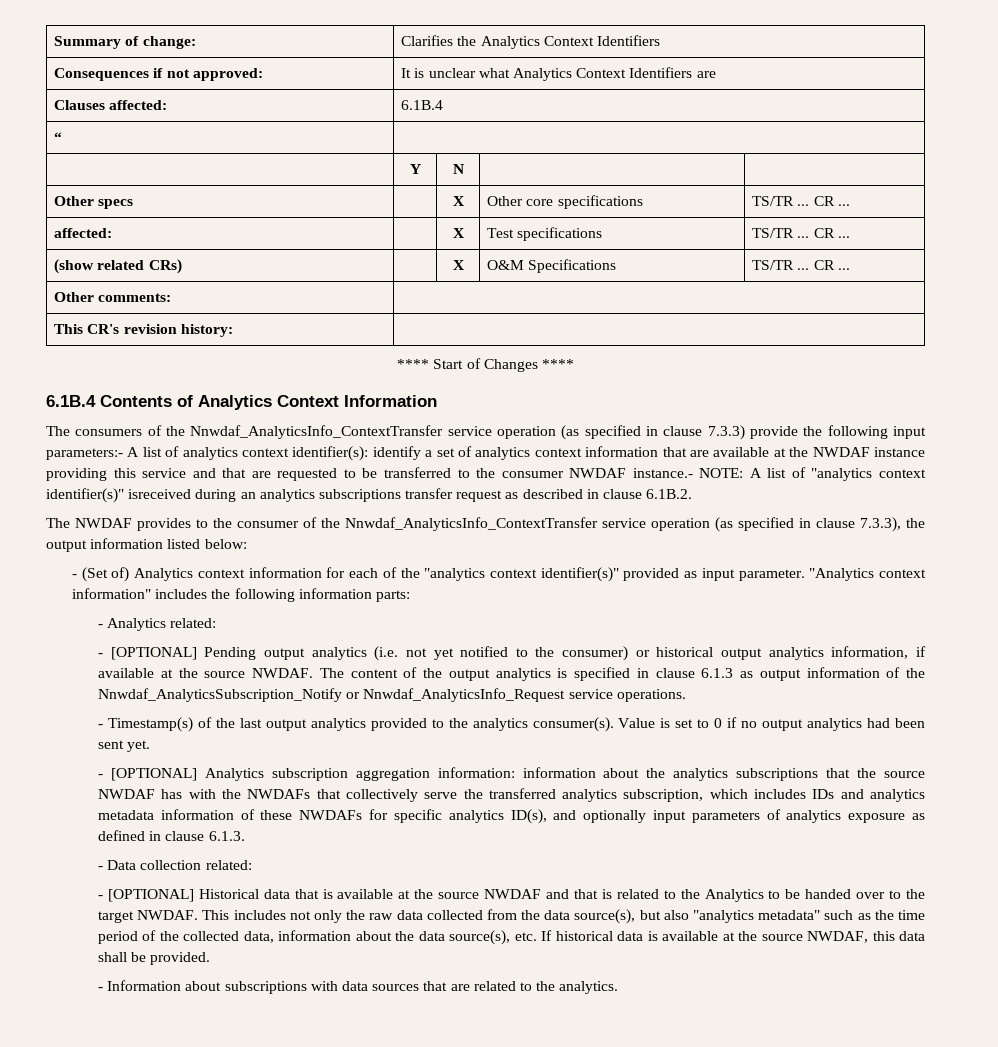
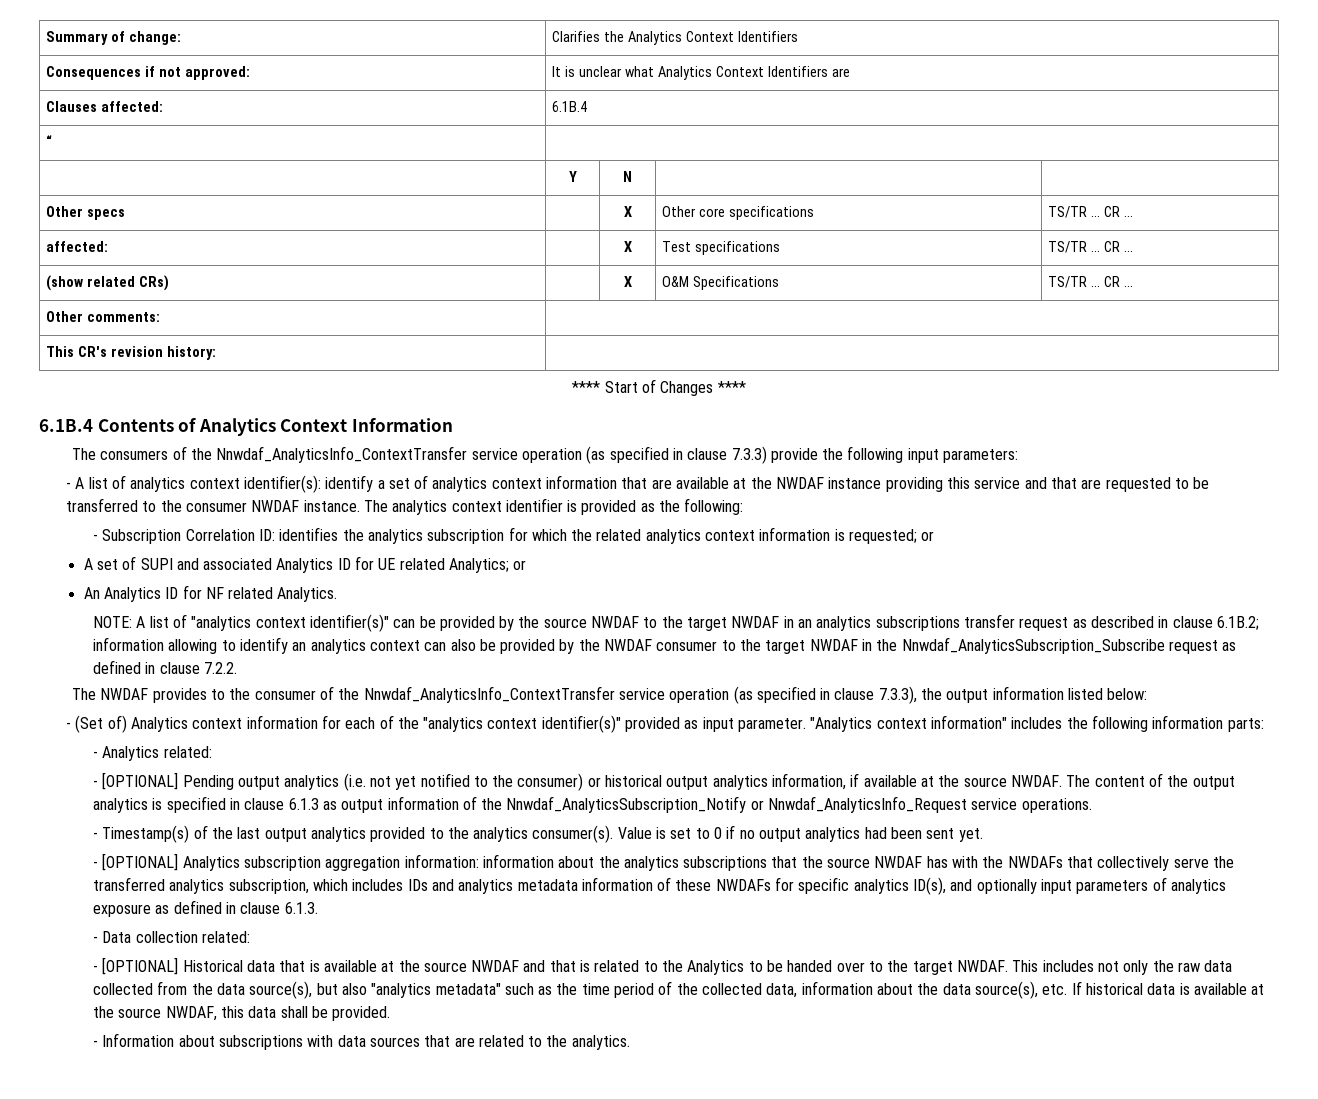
- The consumers of the Nnwdaf_AnalyticsInfo_ContextTransfer service operation (as specified in clause 7.3.3) provide the following input parameters:- A list of analytics context identifier(s):
+ The consumers of the Nnwdaf_AnalyticsInfo_ContextTransfer service operation (as specified in clause 7.3.3) provide the following input parameters:
+ - A list of analytics context identifier(s):
- identify a set of analytics context information that are available at the NWDAF instance providing this service and that are requested to be transferred to the consumer NWDAF instance.- NOTE:
+ identify a set of analytics context information that are available at the NWDAF instance providing this service and that are requested to be transferred to the consumer NWDAF instance. The analytics context identifier is provided as the following:
+ - Subscription Correlation ID: identifies the analytics subscription for which the related analytics context information is requested; or
+ A set of SUPI and associated Analytics ID for UE related Analytics; or
+ An Analytics ID for NF related Analytics.
+ NOTE:
- A list of "analytics context identifier(s)" isreceived during an analytics subscriptions transfer request as described in clause 6.1B.2.
+ A list of "analytics context identifier(s)" can be provided by the source NWDAF to the target NWDAF in an analytics subscriptions transfer request as described in clause 6.1B.2; information allowing to identify an analytics context can also be provided by the NWDAF consumer to the target NWDAF in the Nnwdaf_AnalyticsSubscription_Subscribe request as defined in clause 7.2.2.

